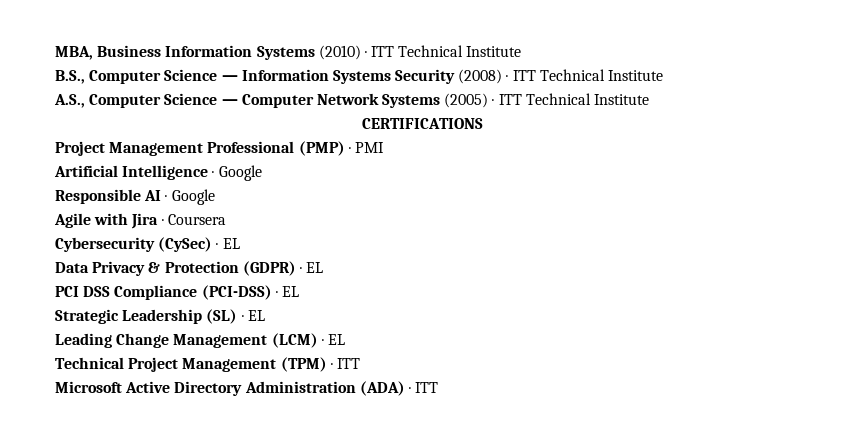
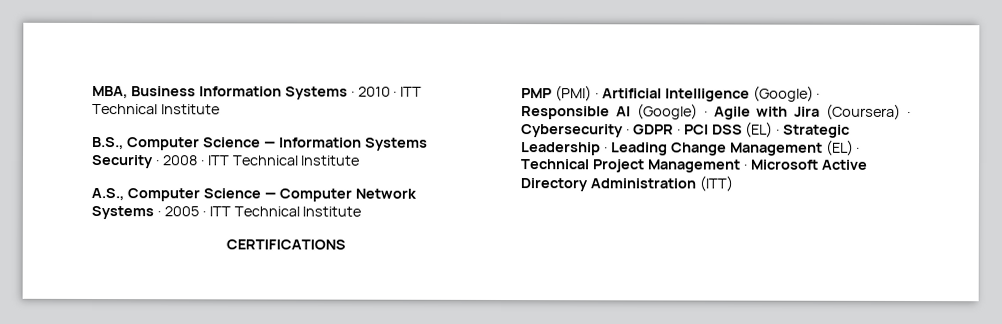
- MBA, Business Information Systems (2010) · ITT Technical Institute
+ MBA, Business Information Systems · 2010 · ITT Technical Institute
- B.S., Computer Science — Information Systems Security (2008) · ITT Technical Institute
+ B.S., Computer Science — Information Systems Security · 2008 · ITT Technical Institute
- A.S., Computer Science — Computer Network Systems (2005) · ITT Technical Institute
+ A.S., Computer Science — Computer Network Systems · 2005 · ITT Technical Institute
- Project Management Professional (PMP) · PMI
- Artificial Intelligence · Google
- Responsible AI · Google
- Agile with Jira · Coursera
- Cybersecurity (CySec) · EL
- Data Privacy & Protection (GDPR) · EL
- PCI DSS Compliance (PCI-DSS) · EL
- Strategic Leadership (SL) · EL
- Leading Change Management (LCM) · EL
- Technical Project Management (TPM) · ITT
- Microsoft Active Directory Administration (ADA) · ITT
+ PMP (PMI) · Artificial Intelligence (Google) · Responsible AI (Google) · Agile with Jira (Coursera) · Cybersecurity · GDPR · PCI DSS (EL) · Strategic Leadership · Leading Change Management (EL) · Technical Project Management · Microsoft Active Directory Administration (ITT)

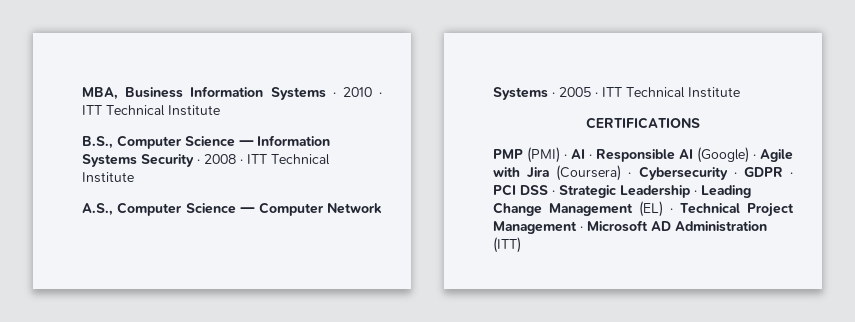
- PMP (PMI) · Artificial Intelligence (Google) · Responsible AI (Google) · Agile with Jira (Coursera) · Cybersecurity · GDPR · PCI DSS (EL) · Strategic Leadership · Leading Change Management (EL) · Technical Project Management · Microsoft Active Directory Administration (ITT)
+ PMP (PMI) · AI · Responsible AI (Google) · Agile with Jira (Coursera) · Cybersecurity · GDPR · PCI DSS · Strategic Leadership · Leading Change Management (EL) · Technical Project Management · Microsoft AD Administration (ITT)

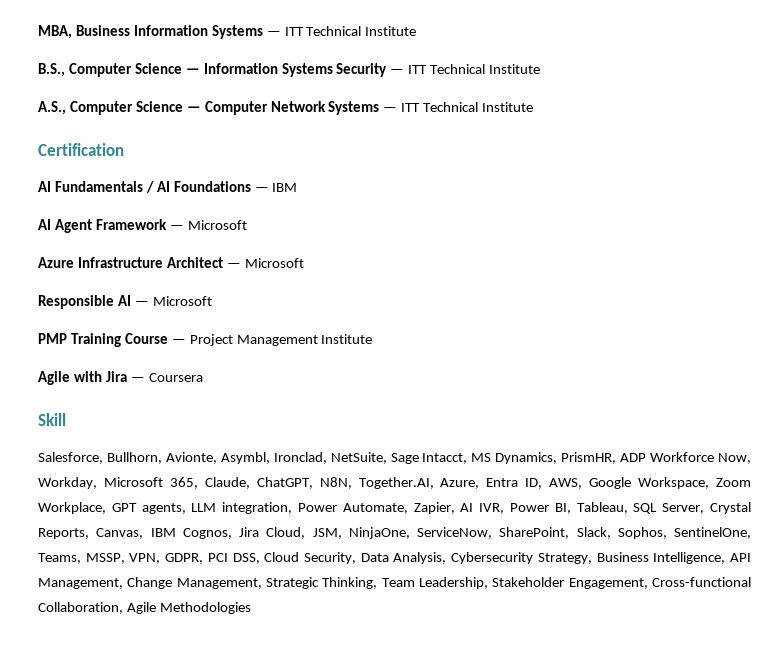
- MBA, Business Information Systems · 2010 · ITT Technical Institute
+ MBA, Business Information Systems — ITT Technical Institute
- B.S., Computer Science — Information Systems Security · 2008 · ITT Technical Institute
+ B.S., Computer Science — Information Systems Security — ITT Technical Institute
- A.S., Computer Science — Computer Network Systems · 2005 · ITT Technical Institute
- CERTIFICATIONS
- PMP (PMI) · AI · Responsible AI (Google) · Agile with Jira (Coursera) · Cybersecurity · GDPR · PCI DSS · Strategic Leadership · Leading Change Management (EL) · Technical Project Management · Microsoft AD Administration (ITT)
+ A.S., Computer Science — Computer Network Systems — ITT Technical Institute
+ Certification
+ AI Fundamentals / AI Foundations — IBM
+ AI Agent Framework — Microsoft
+ Azure Infrastructure Architect — Microsoft
+ Responsible AI — Microsoft
+ PMP Training Course — Project Management Institute
+ Agile with Jira — Coursera
+ Skill
+ Salesforce, Bullhorn, Avionte, Asymbl, Ironclad, NetSuite, Sage Intacct, MS Dynamics, PrismHR, ADP Workforce Now, Workday, Microsoft 365, Claude, ChatGPT, N8N, Together.AI, Azure, Entra ID, AWS, Google Workspace, Zoom Workplace, GPT agents, LLM integration, Power Automate, Zapier, AI IVR, Power BI, Tableau, SQL Server, Crystal Reports, Canvas, IBM Cognos, Jira Cloud, JSM, NinjaOne, ServiceNow, SharePoint, Slack, Sophos, SentinelOne, Teams, MSSP, VPN, GDPR, PCI DSS, Cloud Security, Data Analysis, Cybersecurity Strategy, Business Intelligence, API Management, Change Management, Strategic Thinking, Team Leadership, Stakeholder Engagement, Cross-functional Collaboration, Agile Methodologies

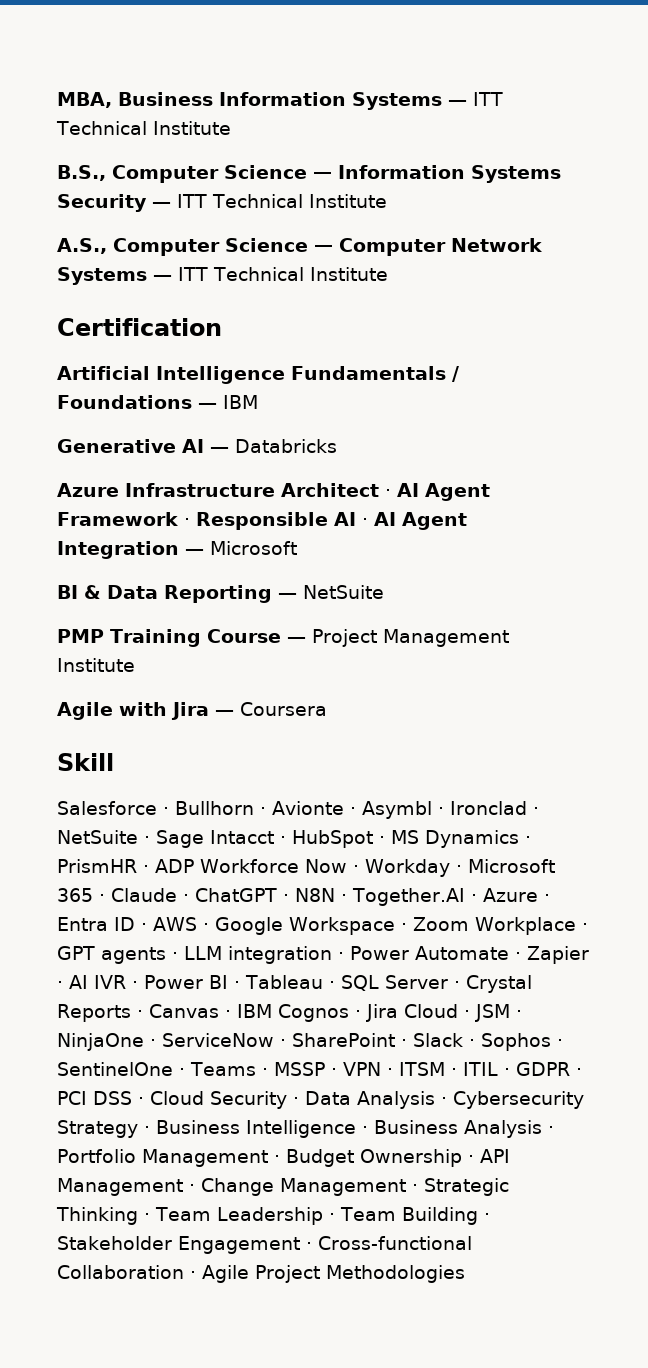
- AI Fundamentals / AI Foundations — IBM
+ Artificial Intelligence Fundamentals / Foundations — IBM
- AI Agent Framework — Microsoft
- Azure Infrastructure Architect — Microsoft
- Responsible AI — Microsoft
+ Generative AI — Databricks
+ Azure Infrastructure Architect · AI Agent Framework · Responsible AI · AI Agent Integration — Microsoft
+ BI & Data Reporting — NetSuite
- Salesforce, Bullhorn, Avionte, Asymbl, Ironclad, NetSuite, Sage Intacct, MS Dynamics, PrismHR, ADP Workforce Now, Workday, Microsoft 365, Claude, ChatGPT, N8N, Together.AI, Azure, Entra ID, AWS, Google Workspace, Zoom Workplace, GPT agents, LLM integration, Power Automate, Zapier, AI IVR, Power BI, Tableau, SQL Server, Crystal Reports, Canvas, IBM Cognos, Jira Cloud, JSM, NinjaOne, ServiceNow, SharePoint, Slack, Sophos, SentinelOne, Teams, MSSP, VPN, GDPR, PCI DSS, Cloud Security, Data Analysis, Cybersecurity Strategy, Business Intelligence, API Management, Change Management, Strategic Thinking, Team Leadership, Stakeholder Engagement, Cross-functional Collaboration, Agile Methodologies
+ Salesforce · Bullhorn · Avionte · Asymbl · Ironclad · NetSuite · Sage Intacct · HubSpot · MS Dynamics · PrismHR · ADP Workforce Now · Workday · Microsoft 365 · Claude · ChatGPT · N8N · Together.AI · Azure · Entra ID · AWS · Google Workspace · Zoom Workplace · GPT agents · LLM integration · Power Automate · Zapier · AI IVR · Power BI · Tableau · SQL Server · Crystal Reports · Canvas · IBM Cognos · Jira Cloud · JSM · NinjaOne · ServiceNow · SharePoint · Slack · Sophos · SentinelOne · Teams · MSSP · VPN · ITSM · ITIL · GDPR · PCI DSS · Cloud Security · Data Analysis · Cybersecurity Strategy · Business Intelligence · Business Analysis · Portfolio Management · Budget Ownership · API Management · Change Management · Strategic Thinking · Team Leadership · Team Building · Stakeholder Engagement · Cross-functional Collaboration · Agile Project Methodologies

